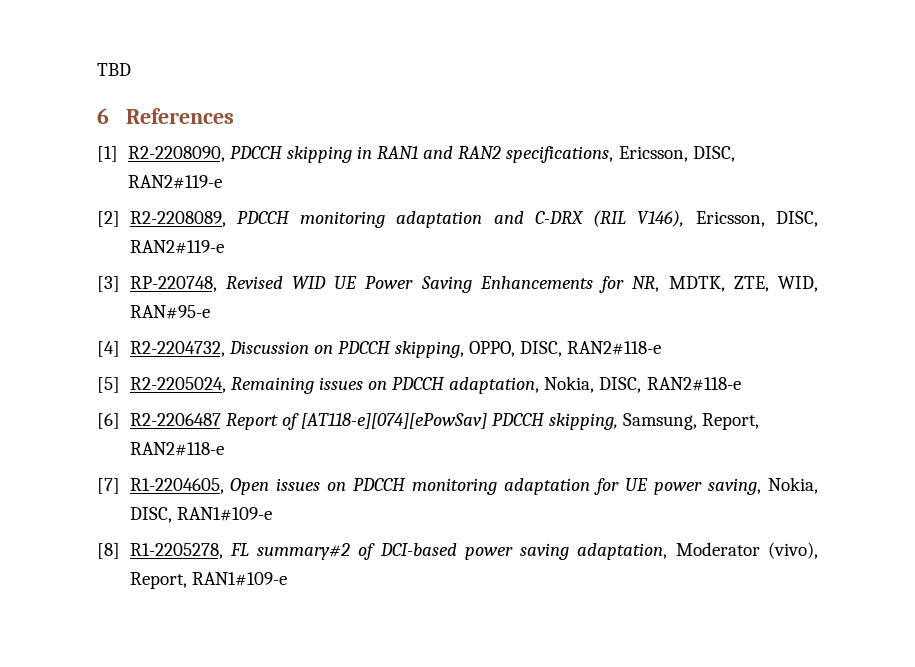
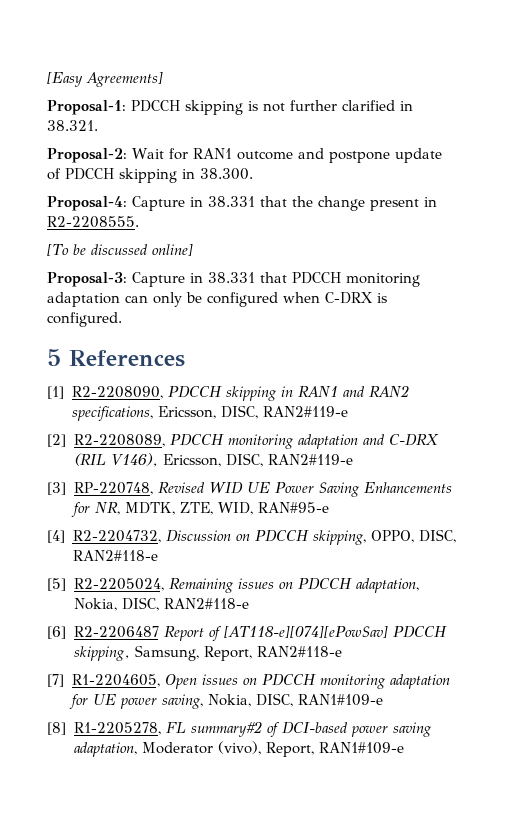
- TBD
- 6 References
+ [Easy Agreements]
+ Proposal-1: PDCCH skipping is not further clarified in 38.321.
+ Proposal-2: Wait for RAN1 outcome and postpone update of PDCCH skipping in 38.300.
+ Proposal-4: Capture in 38.331 that the change present in R2-2208555.
+ [To be discussed online]
+ Proposal-3: Capture in 38.331 that PDCCH monitoring adaptation can only be configured when C-DRX is configured.
+ 5 References

